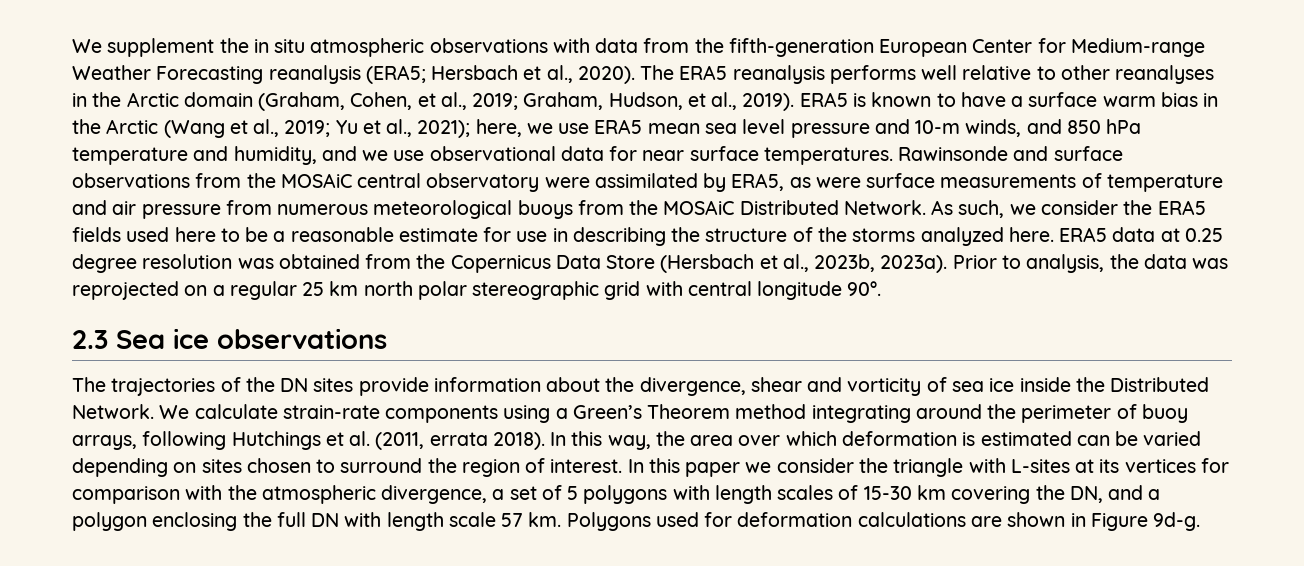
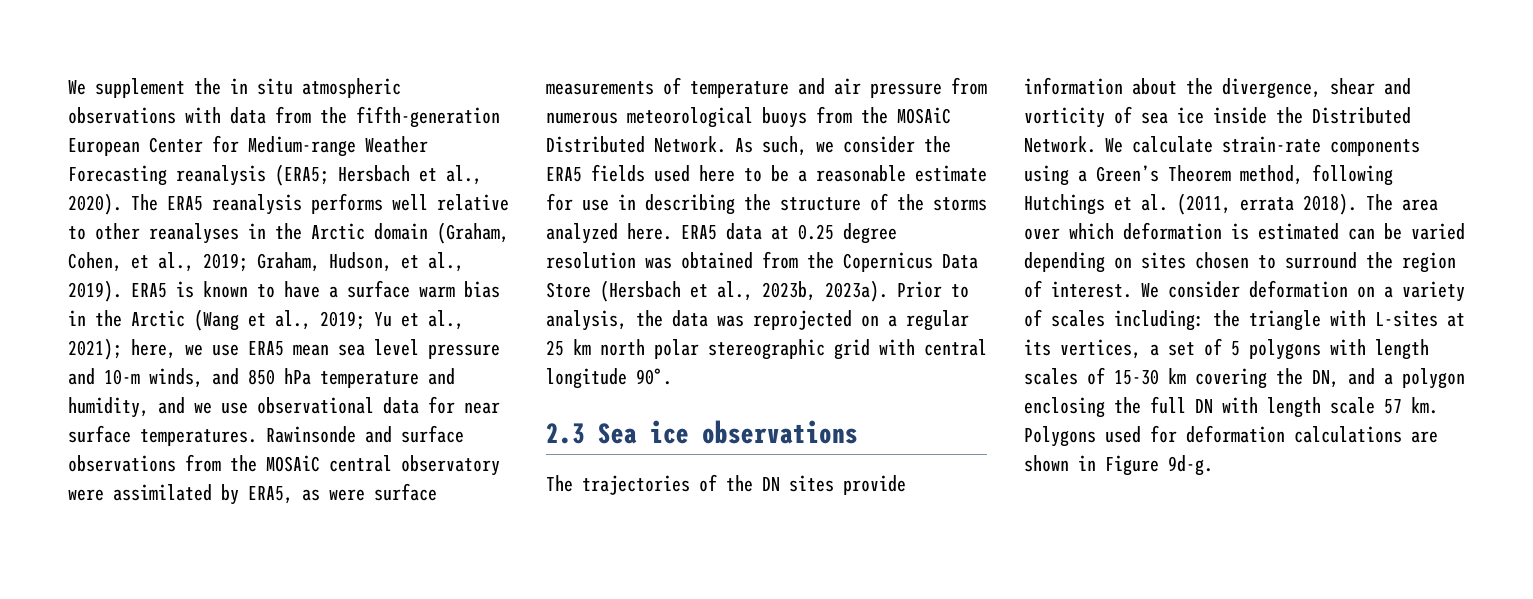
- We calculate strain-rate components using a Green’s Theorem method integrating around the perimeter of buoy arrays, following Hutchings et al. (2011, errata 2018).
+ We calculate strain-rate components using a Green’s Theorem method, following Hutchings et al. (2011, errata 2018).
- In this way, the area over which deformation is estimated can be varied depending on sites chosen to surround the region of interest.
+ The area over which deformation is estimated can be varied depending on sites chosen to surround the region of interest.
- In this paper we consider the triangle with L-sites at its vertices for comparison with the atmospheric divergence, a set of 5 polygons with length scales of 15-30 km covering the DN, and a polygon enclosing the full DN with length scale 57 km.
+ We consider deformation on a variety of scales including: the triangle with L-sites at its vertices, a set of 5 polygons with length scales of 15-30 km covering the DN, and a polygon enclosing the full DN with length scale 57 km.

